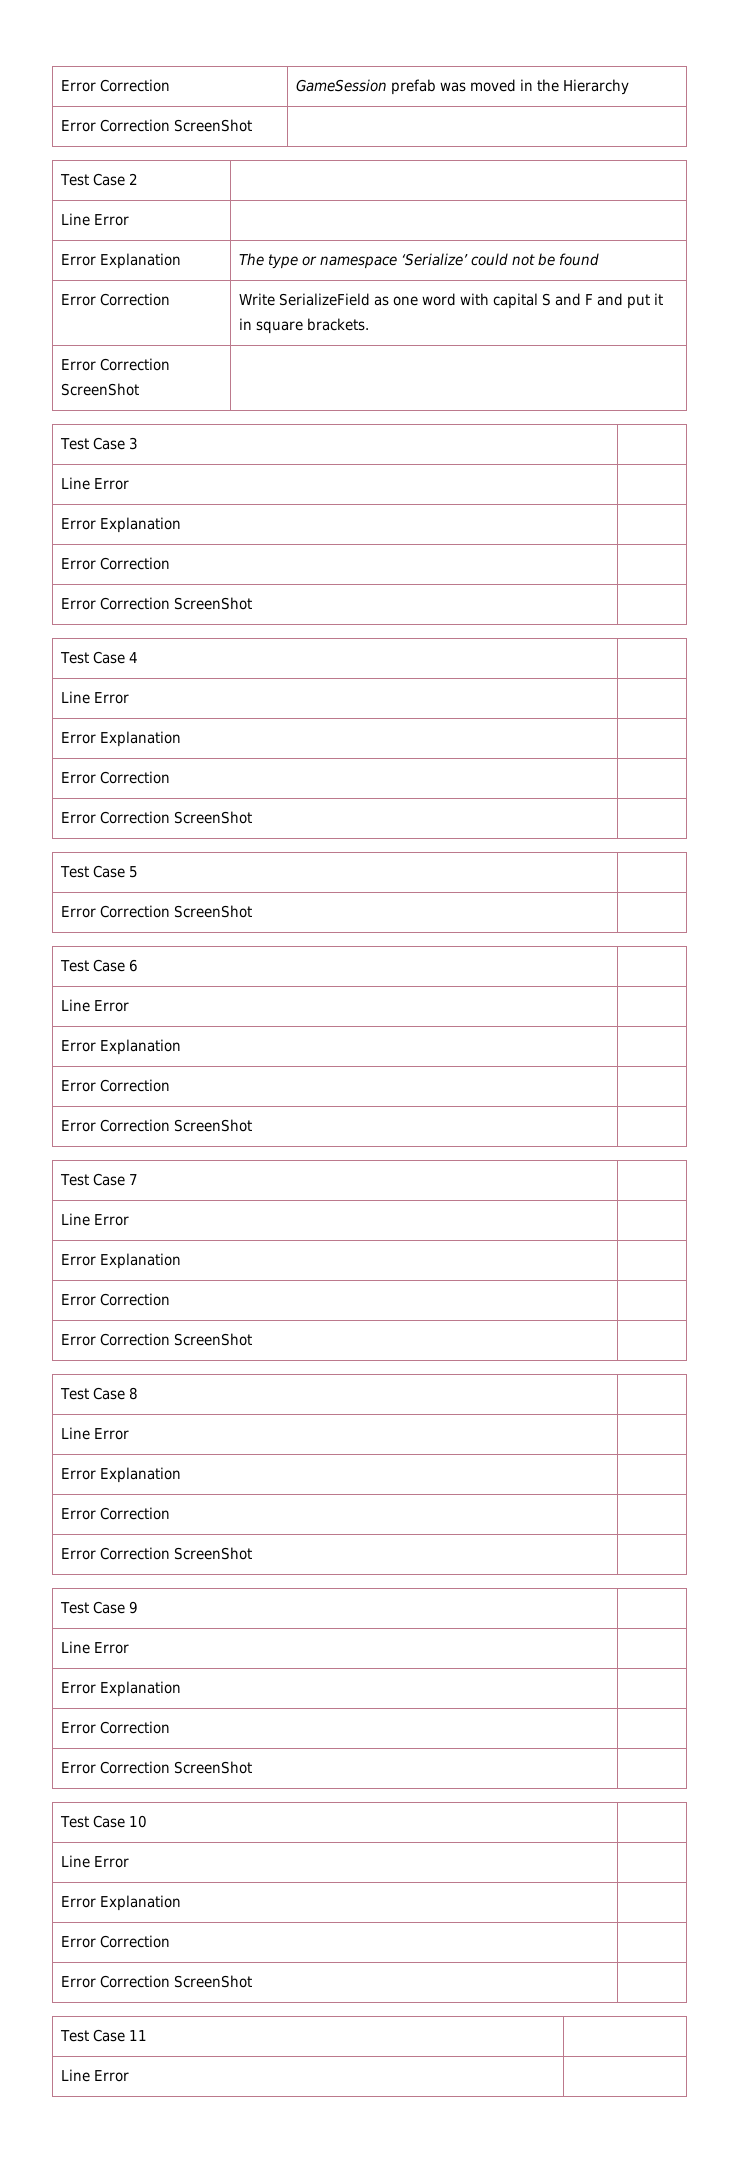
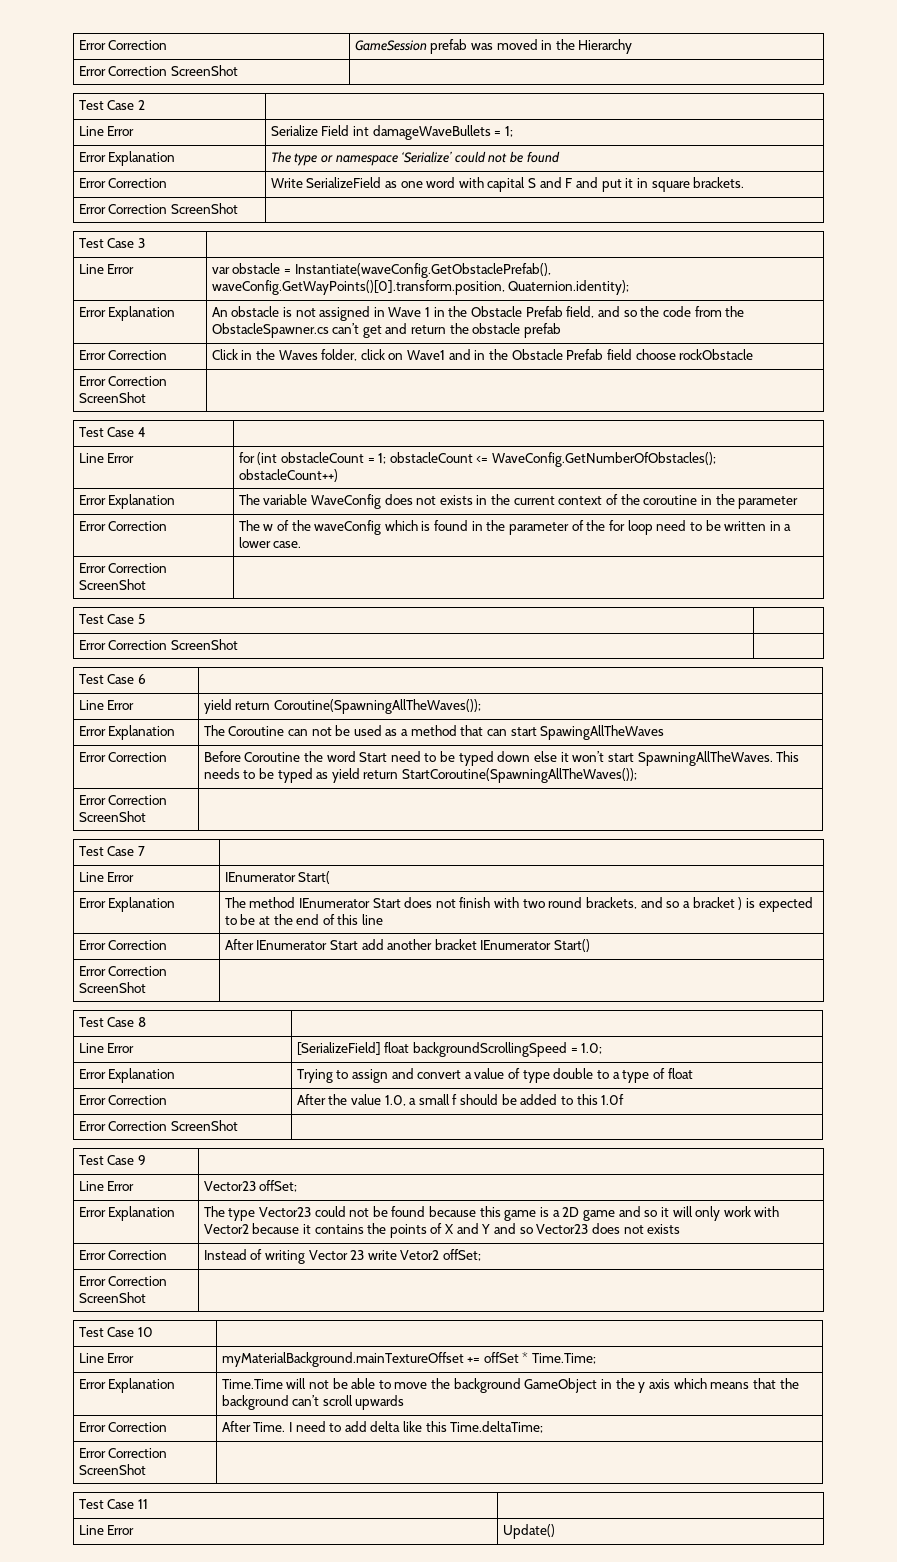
  Test Case 2 |
- Line Error |
+ Line Error | Serialize Field int damageWaveBullets = 1;
  Test Case 3 |
- Line Error |
- Error Explanation |
- Error Correction |
+ Line Error | var obstacle = Instantiate(waveConfig.GetObstaclePrefab(), waveConfig.GetWayPoints()[0].transform.position, Quaternion.identity);
+ Error Explanation | An obstacle is not assigned in Wave 1 in the Obstacle Prefab field, and so the code from the ObstacleSpawner.cs can’t get and return the obstacle prefab
+ Error Correction | Click in the Waves folder, click on Wave1 and in the Obstacle Prefab field choose rockObstacle
  Test Case 4 |
- Line Error |
- Error Explanation |
- Error Correction |
+ Line Error | for (int obstacleCount = 1; obstacleCount <= WaveConfig.GetNumberOfObstacles(); obstacleCount++)
+ Error Explanation | The variable WaveConfig does not exists in the current context of the coroutine in the parameter
+ Error Correction | The w of the waveConfig which is found in the parameter of the for loop need to be written in a lower case.
  Test Case 6 |
- Line Error |
- Error Explanation |
- Error Correction |
+ Line Error | yield return Coroutine(SpawningAllTheWaves());
+ Error Explanation | The Coroutine can not be used as a method that can start SpawingAllTheWaves
+ Error Correction | Before Coroutine the word Start need to be typed down else it won’t start SpawningAllTheWaves. This needs to be typed as yield return StartCoroutine(SpawningAllTheWaves());
  Test Case 7 |
- Line Error |
- Error Explanation |
- Error Correction |
+ Line Error | IEnumerator Start(
+ Error Explanation | The method IEnumerator Start does not finish with two round brackets, and so a bracket ) is expected to be at the end of this line
+ Error Correction | After IEnumerator Start add another bracket IEnumerator Start()
  Test Case 8 |
- Line Error |
- Error Explanation |
- Error Correction |
+ Line Error | [SerializeField] float backgroundScrollingSpeed = 1.0;
+ Error Explanation | Trying to assign and convert a value of type double to a type of float
+ Error Correction | After the value 1.0, a small f should be added to this 1.0f
  Test Case 9 |
- Line Error |
- Error Explanation |
- Error Correction |
+ Line Error | Vector23 offSet;
+ Error Explanation | The type Vector23 could not be found because this game is a 2D game and so it will only work with Vector2 because it contains the points of X and Y and so Vector23 does not exists
+ Error Correction | Instead of writing Vector 23 write Vetor2 offSet;
  Test Case 10 |
- Line Error |
- Error Explanation |
- Error Correction |
+ Line Error | myMaterialBackground.mainTextureOffset += offSet * Time.Time;
+ Error Explanation | Time.Time will not be able to move the background GameObject in the y axis which means that the background can’t scroll upwards
+ Error Correction | After Time. I need to add delta like this Time.deltaTime;
  Test Case 11 |
- Line Error |
+ Line Error | Update()

